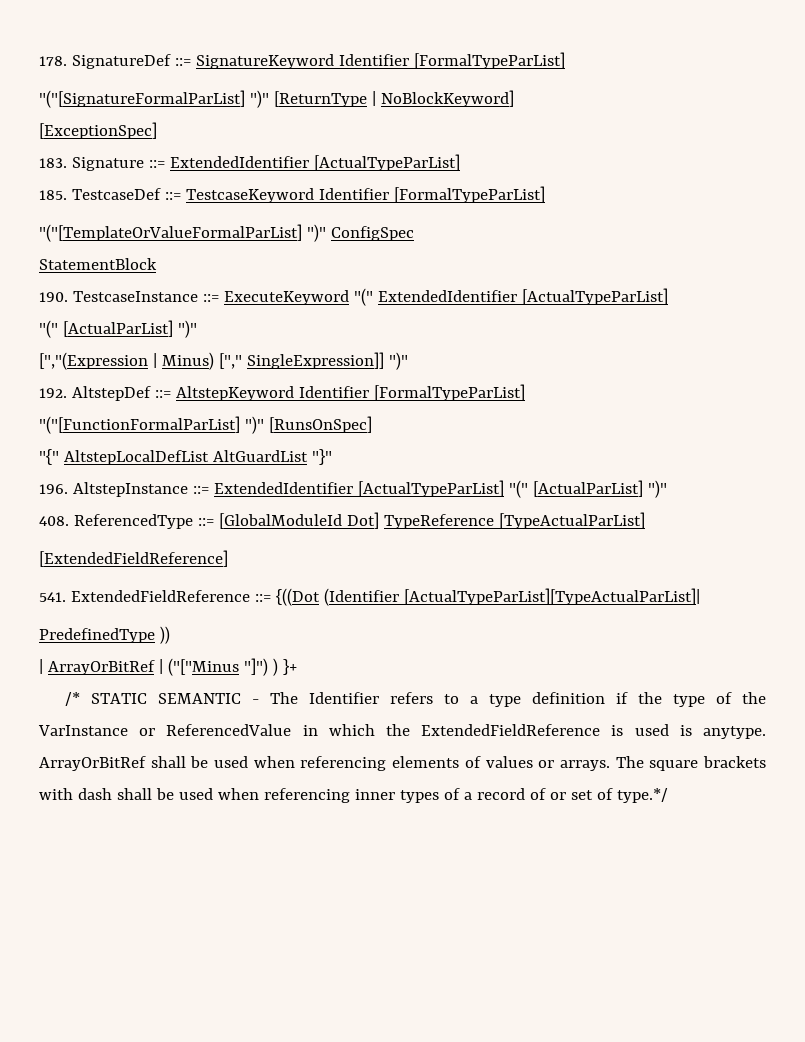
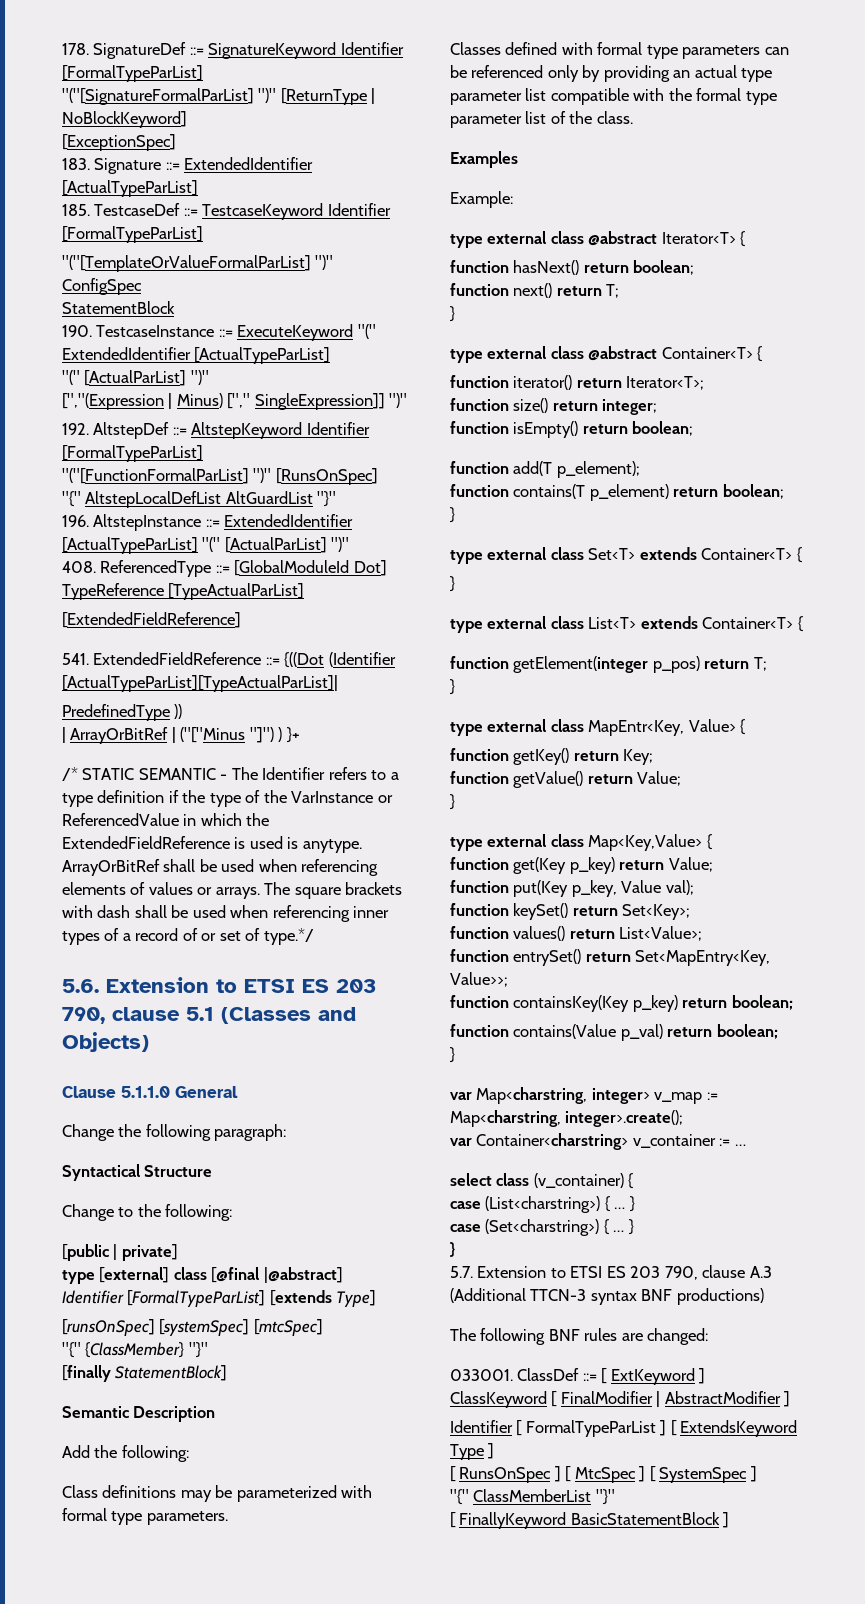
+ 5.6. Extension to ETSI ES 203 790, clause 5.1 (Classes and Objects)
+ Clause 5.1.1.0 General
+ Change the following paragraph:
+ Syntactical Structure
+ Change to the following:
+ [public | private]
+ type [external] class [@final |@abstract]
+ Identifier [FormalTypeParList] [extends Type]
+ [runsOnSpec] [systemSpec] [mtcSpec]
+ "{" {ClassMember} "}"
+ [finally StatementBlock]
+ Semantic Description
+ Add the following:
+ Class definitions may be parameterized with formal type parameters.
+ Classes defined with formal type parameters can be referenced only by providing an actual type parameter list compatible with the formal type parameter list of the class.
+ Examples
+ Example:
+ type external class @abstract Iterator<T> {
+ function hasNext() return boolean;
+ function next() return T;
+ }
+ type external class @abstract Container<T> {
+ function iterator() return Iterator<T>;
+ function size() return integer;
+ function isEmpty() return boolean;
+ function add(T p_element);
+ function contains(T p_element) return boolean;
+ }
+ type external class Set<T> extends Container<T> {
+ }
+ type external class List<T> extends Container<T> {
+ function getElement(integer p_pos) return T;
+ }
+ type external class MapEntr<Key, Value> {
+ function getKey() return Key;
+ function getValue() return Value;
+ }
+ type external class Map<Key,Value> {
+ function get(Key p_key) return Value;
+ function put(Key p_key, Value val);
+ function keySet() return Set<Key>;
+ function values() return List<Value>;
+ function entrySet() return Set<MapEntry<Key, Value>>;
+ function containsKey(Key p_key) return boolean;
+ function contains(Value p_val) return boolean;
+ }
+ var Map<charstring, integer> v_map := Map<charstring, integer>.create();
+ var Container<charstring> v_container := …
+ select class (v_container) {
+ case (List<charstring>) { … }
+ case (Set<charstring>) { … }
+ }
+ 5.7. Extension to ETSI ES 203 790, clause A.3 (Additional TTCN-3 syntax BNF productions)
+ The following BNF rules are changed:
+ 033001. ClassDef ::= [ ExtKeyword ] ClassKeyword [ FinalModifier | AbstractModifier ]
+ Identifier [ FormalTypeParList ] [ ExtendsKeyword Type ]
+ [ RunsOnSpec ] [ MtcSpec ] [ SystemSpec ]
+ "{" ClassMemberList "}"
+ [ FinallyKeyword BasicStatementBlock ]

